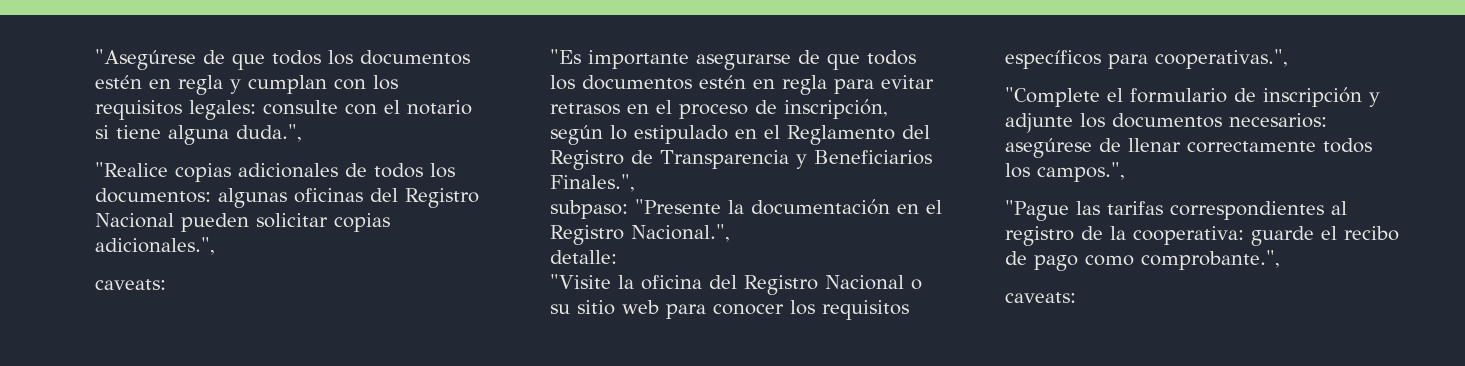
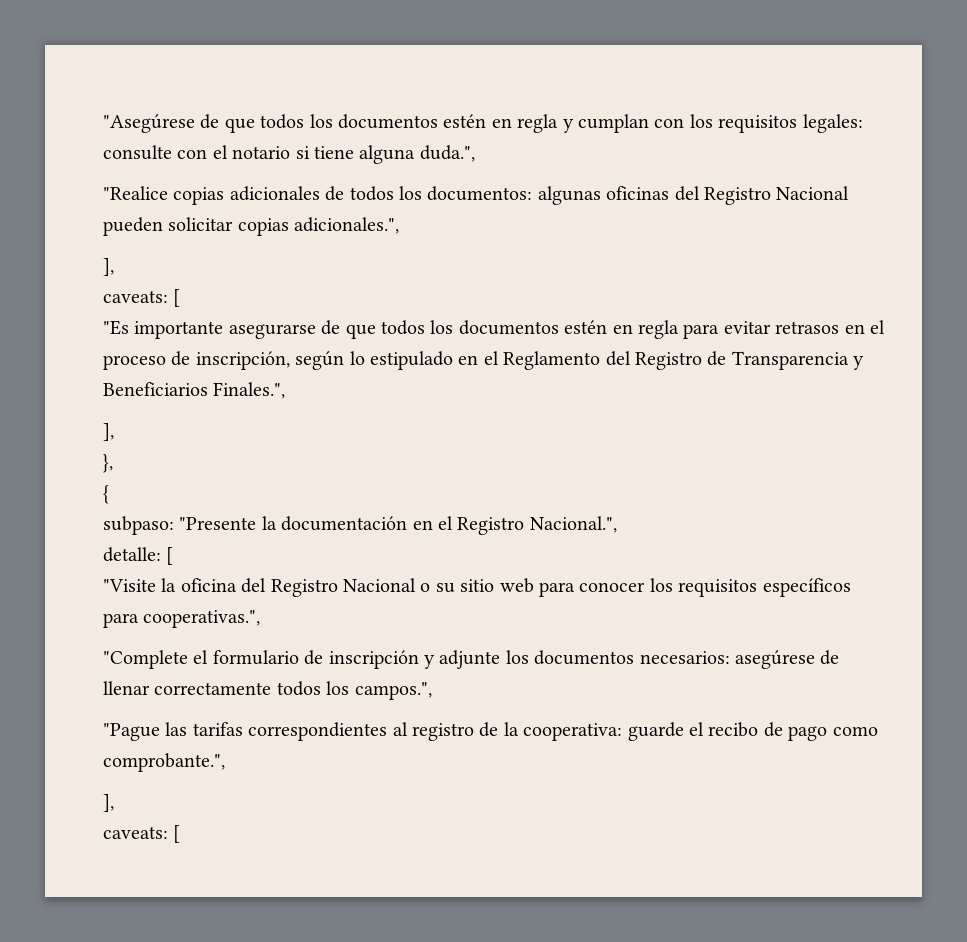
  "Realice copias adicionales de todos los documentos: algunas oficinas del Registro Nacional pueden solicitar copias adicionales.",
- caveats:
+ ],
+ caveats: [
  "Es importante asegurarse de que todos los documentos estén en regla para evitar retrasos en el proceso de inscripción, según lo estipulado en el Reglamento del Registro de Transparencia y Beneficiarios Finales.",
+ ],
+ },
+ {
- detalle:
+ detalle: [
  "Pague las tarifas correspondientes al registro de la cooperativa: guarde el recibo de pago como comprobante.",
- caveats:
+ ],
+ caveats: [

